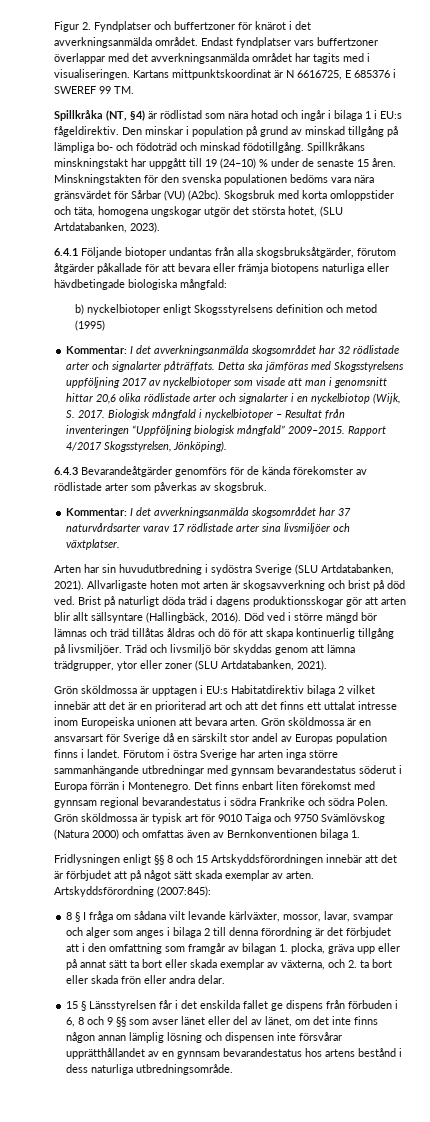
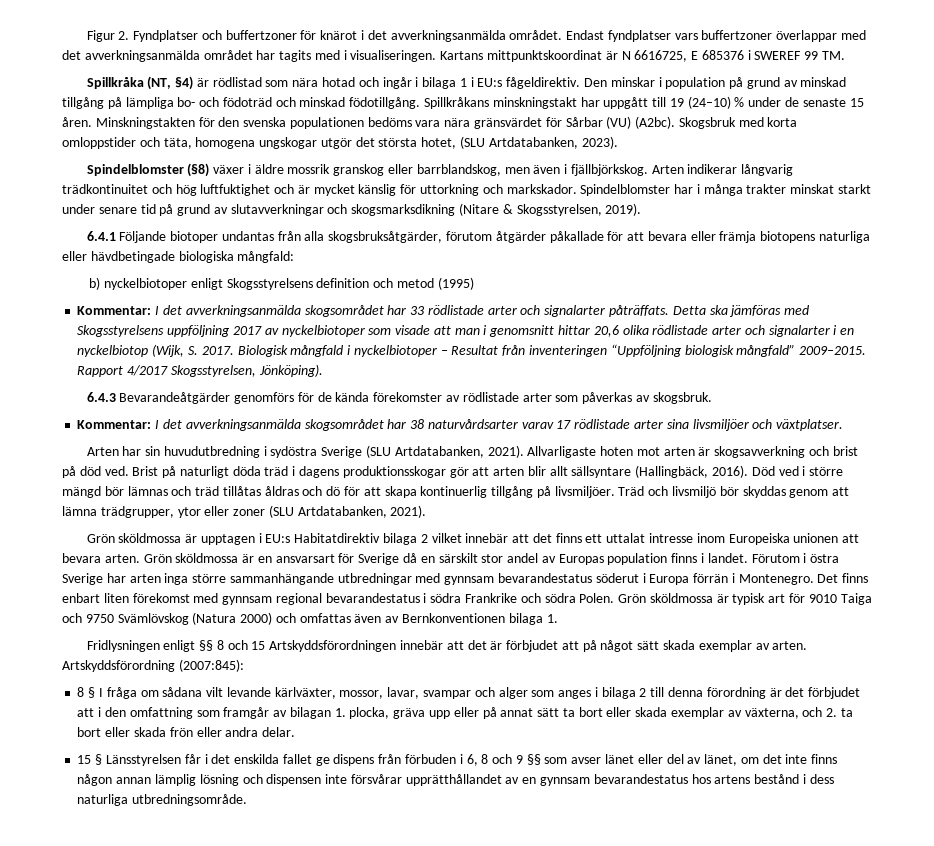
+ Spindelblomster (§8) växer i äldre mossrik granskog eller barrblandskog, men även i fjällbjörkskog. Arten indikerar långvarig trädkontinuitet och hög luftfuktighet och är mycket känslig för uttorkning och markskador. Spindelblomster har i många trakter minskat starkt under senare tid på grund av slutavverkningar och skogsmarksdikning (Nitare & Skogsstyrelsen, 2019).
- Kommentar: I det avverkningsanmälda skogsområdet har 32 rödlistade arter och signalarter påträffats.
+ Kommentar: I det avverkningsanmälda skogsområdet har 33 rödlistade arter och signalarter påträffats.
- Kommentar: I det avverkningsanmälda skogsområdet har 37 naturvårdsarter varav 17 rödlistade arter sina livsmiljöer och växtplatser.
+ Kommentar: I det avverkningsanmälda skogsområdet har 38 naturvårdsarter varav 17 rödlistade arter sina livsmiljöer och växtplatser.
- Grön sköldmossa är upptagen i EU:s Habitatdirektiv bilaga 2 vilket innebär att det är en prioriterad art och att det finns ett uttalat intresse inom Europeiska unionen att bevara arten.
+ Grön sköldmossa är upptagen i EU:s Habitatdirektiv bilaga 2 vilket innebär att det finns ett uttalat intresse inom Europeiska unionen att bevara arten.

